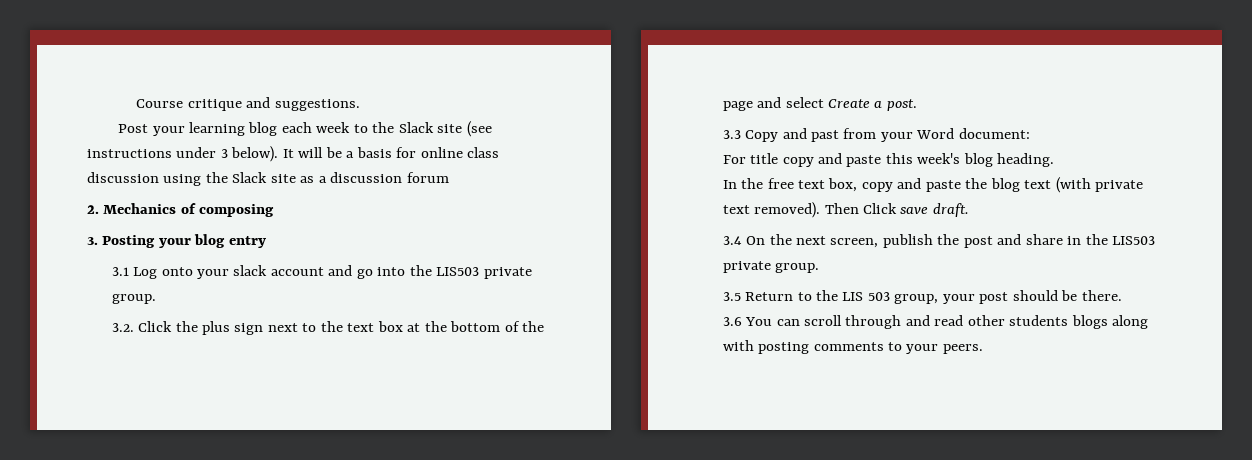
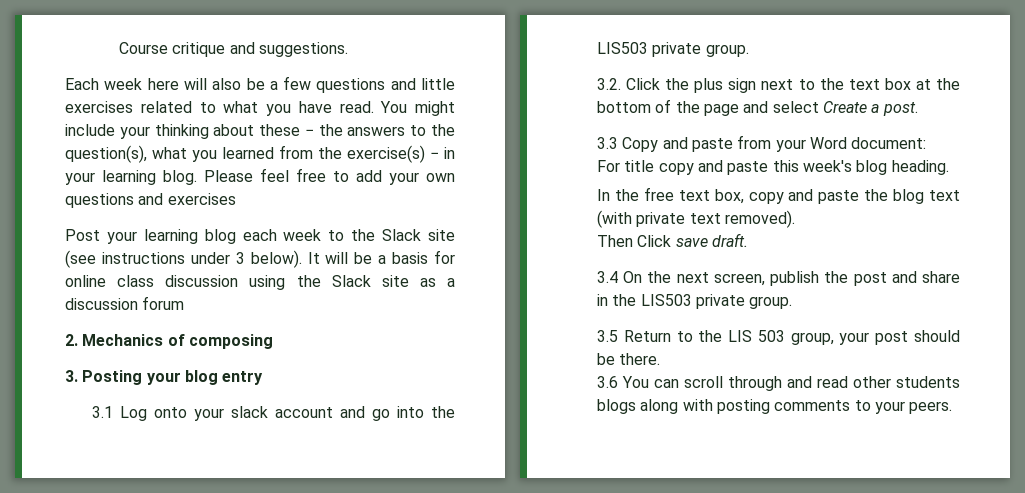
+ Each week here will also be a few questions and little exercises related to what you have read. You might include your thinking about these − the answers to the question(s), what you learned from the exercise(s) − in your learning blog. Please feel free to add your own questions and exercises
- 3.3 Copy and past from your Word document:
+ 3.3 Copy and paste from your Word document:
- In the free text box, copy and paste the blog text (with private text removed). Then Click save draft.
+ In the free text box, copy and paste the blog text (with private text removed).
+ Then Click save draft.

